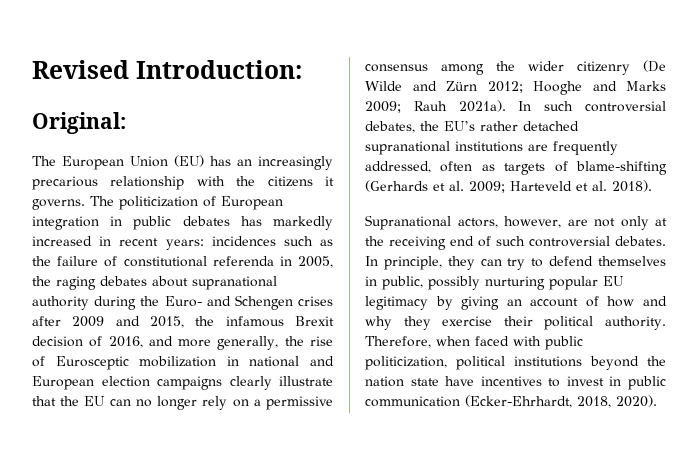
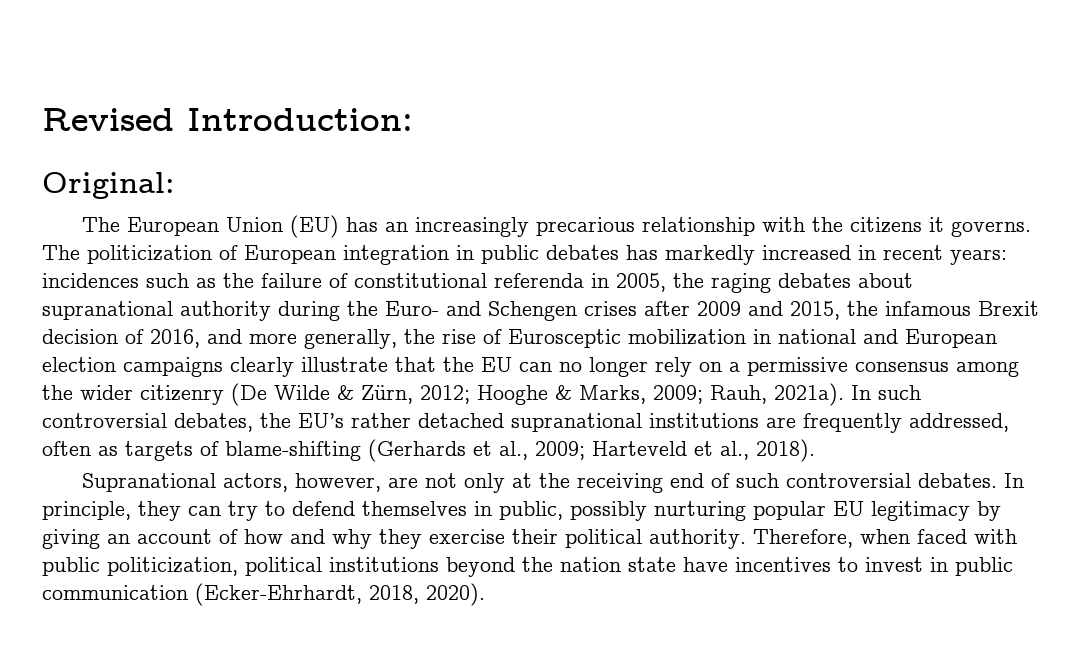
- incidences such as the failure of constitutional referenda in 2005, the raging debates about supranational authority during the Euro- and Schengen crises after 2009 and 2015, the infamous Brexit decision of 2016, and more generally, the rise of Eurosceptic mobilization in national and European election campaigns clearly illustrate that the EU can no longer rely on a permissive consensus among the wider citizenry (De Wilde and Zürn 2012; Hooghe and Marks 2009; Rauh 2021a).
+ incidences such as the failure of constitutional referenda in 2005, the raging debates about supranational authority during the Euro- and Schengen crises after 2009 and 2015, the infamous Brexit decision of 2016, and more generally, the rise of Eurosceptic mobilization in national and European election campaigns clearly illustrate that the EU can no longer rely on a permissive consensus among the wider citizenry (De Wilde & Zürn, 2012; Hooghe & Marks, 2009; Rauh, 2021a).
- In such controversial debates, the EU’s rather detached supranational institutions are frequently addressed, often as targets of blame-shifting (Gerhards et al. 2009; Harteveld et al. 2018).
+ In such controversial debates, the EU’s rather detached supranational institutions are frequently addressed, often as targets of blame-shifting (Gerhards et al., 2009; Harteveld et al., 2018).

